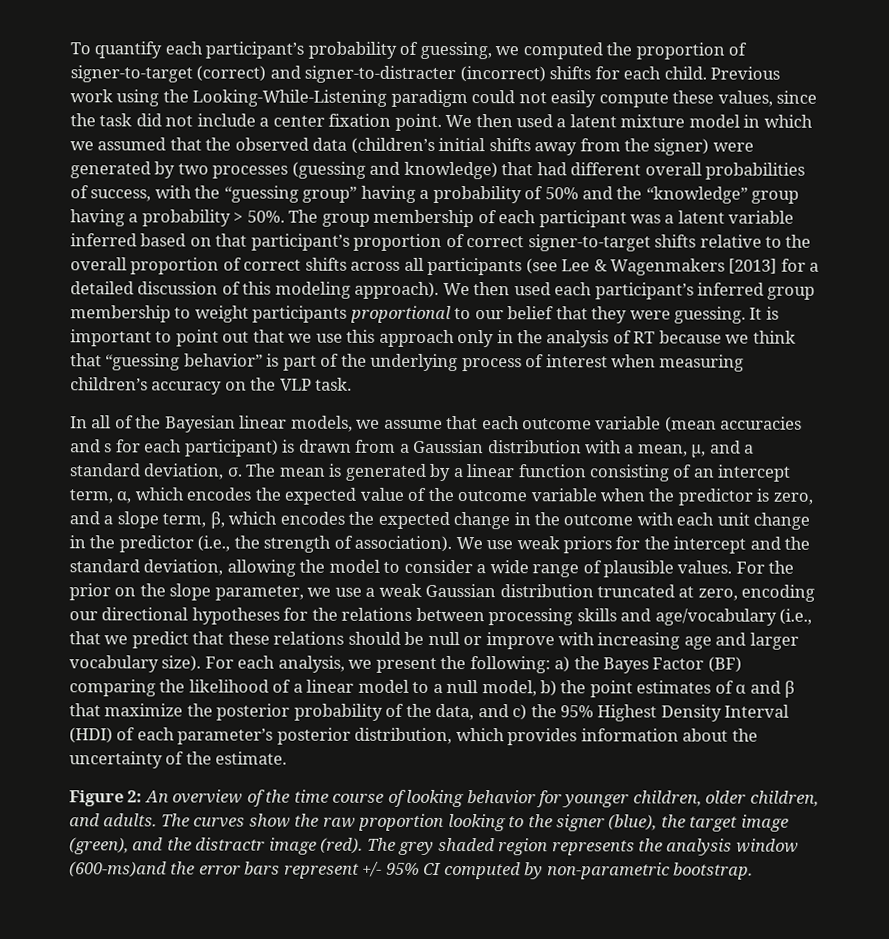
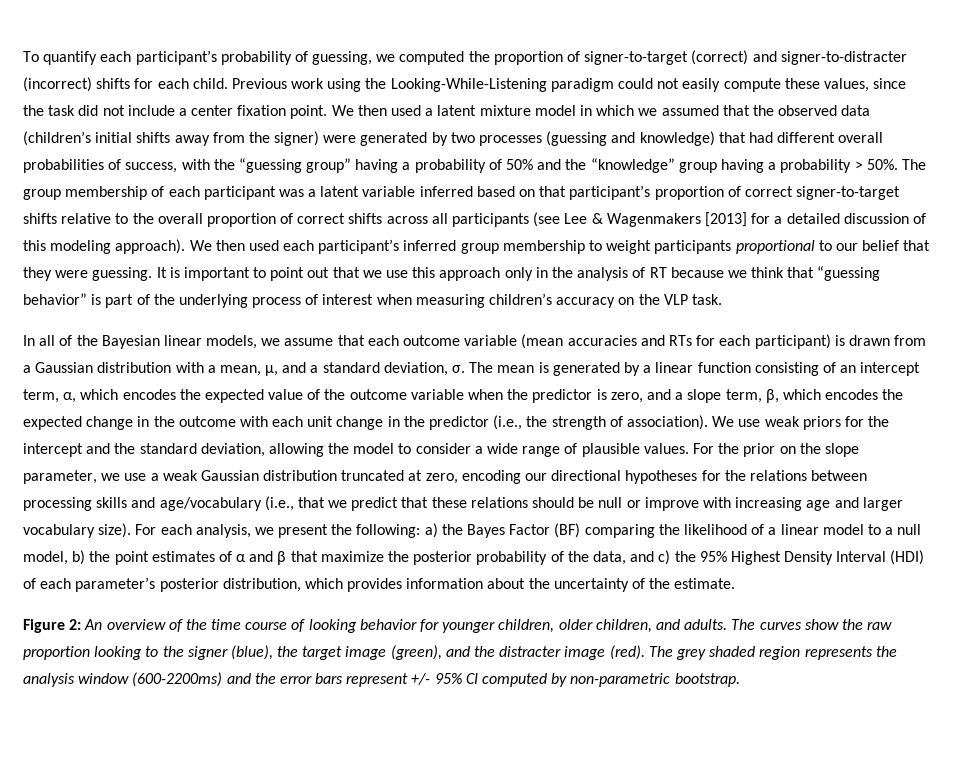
- In all of the Bayesian linear models, we assume that each outcome variable (mean accuracies and s for each participant) is drawn from a Gaussian distribution with a mean, μ, and a standard deviation, σ.
+ In all of the Bayesian linear models, we assume that each outcome variable (mean accuracies and RTs for each participant) is drawn from a Gaussian distribution with a mean, μ, and a standard deviation, σ.
- The curves show the raw proportion looking to the signer (blue), the target image (green), and the distractr image (red).
+ The curves show the raw proportion looking to the signer (blue), the target image (green), and the distracter image (red).
- The grey shaded region represents the analysis window (600-ms)and the error bars represent +/- 95% CI computed by non-parametric bootstrap.
+ The grey shaded region represents the analysis window (600-2200ms) and the error bars represent +/- 95% CI computed by non-parametric bootstrap.

